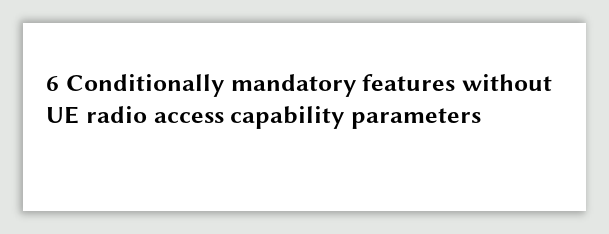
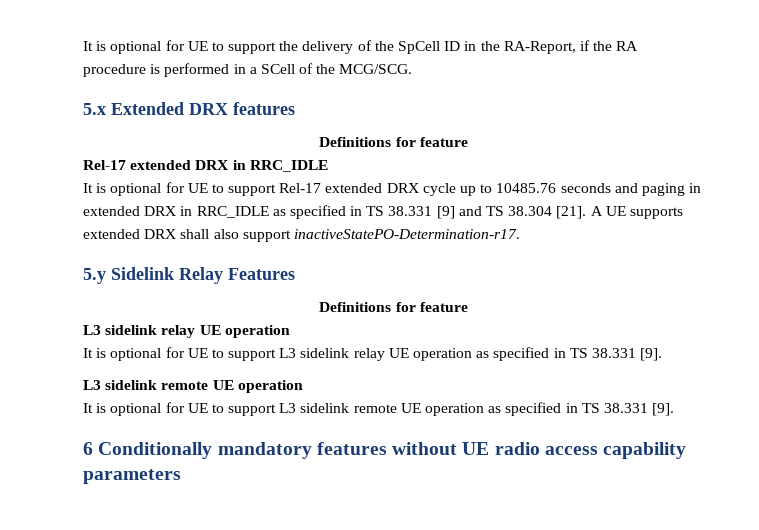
+ It is optional for UE to support the delivery of the SpCell ID in the RA-Report, if the RA procedure is performed in a SCell of the MCG/SCG.
+ 5.x Extended DRX features
+ Definitions for feature
+ Rel-17 extended DRX in RRC_IDLE
+ It is optional for UE to support Rel-17 extended DRX cycle up to 10485.76 seconds and paging in extended DRX in RRC_IDLE as specified in TS 38.331 [9] and TS 38.304 [21]. A UE supports extended DRX shall also support inactiveStatePO-Determination-r17.
+ 5.y Sidelink Relay Features
+ Definitions for feature
+ L3 sidelink relay UE operation
+ It is optional for UE to support L3 sidelink relay UE operation as specified in TS 38.331 [9].
+ L3 sidelink remote UE operation
+ It is optional for UE to support L3 sidelink remote UE operation as specified in TS 38.331 [9].

